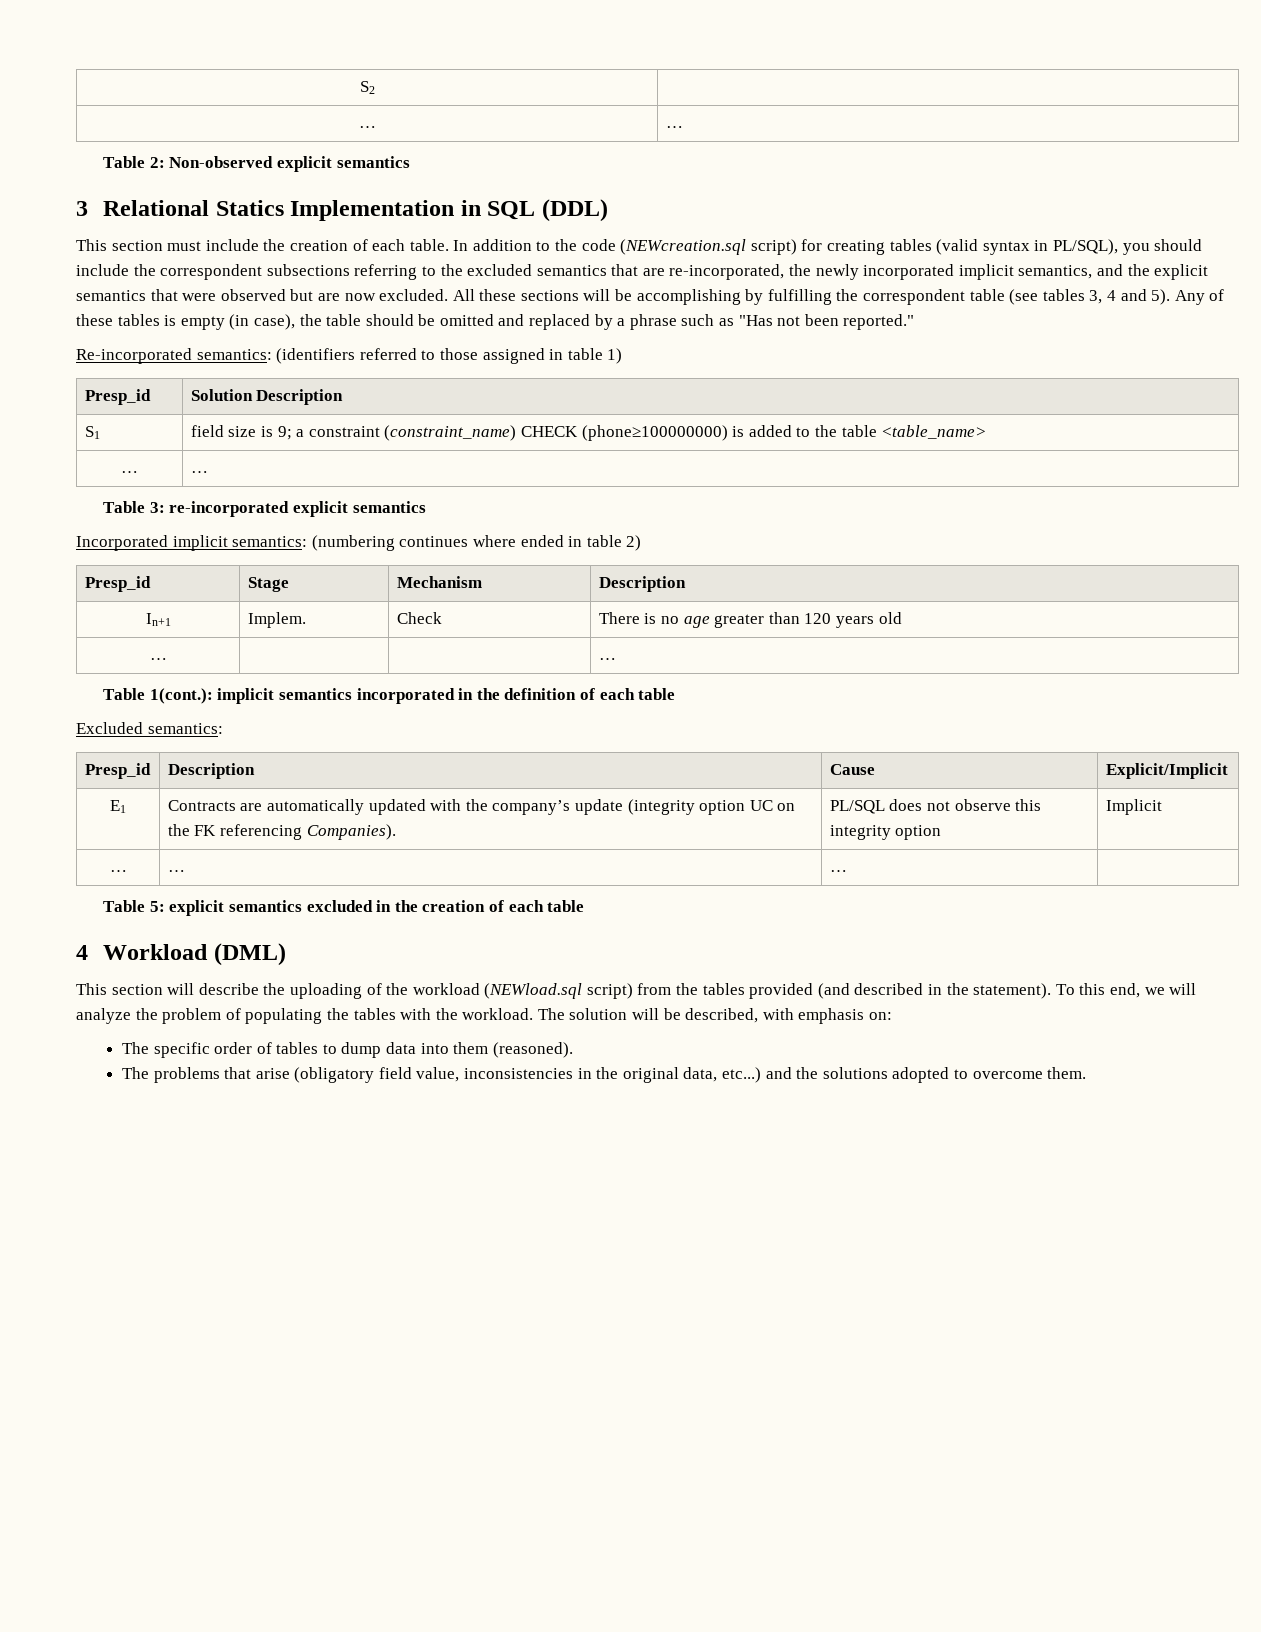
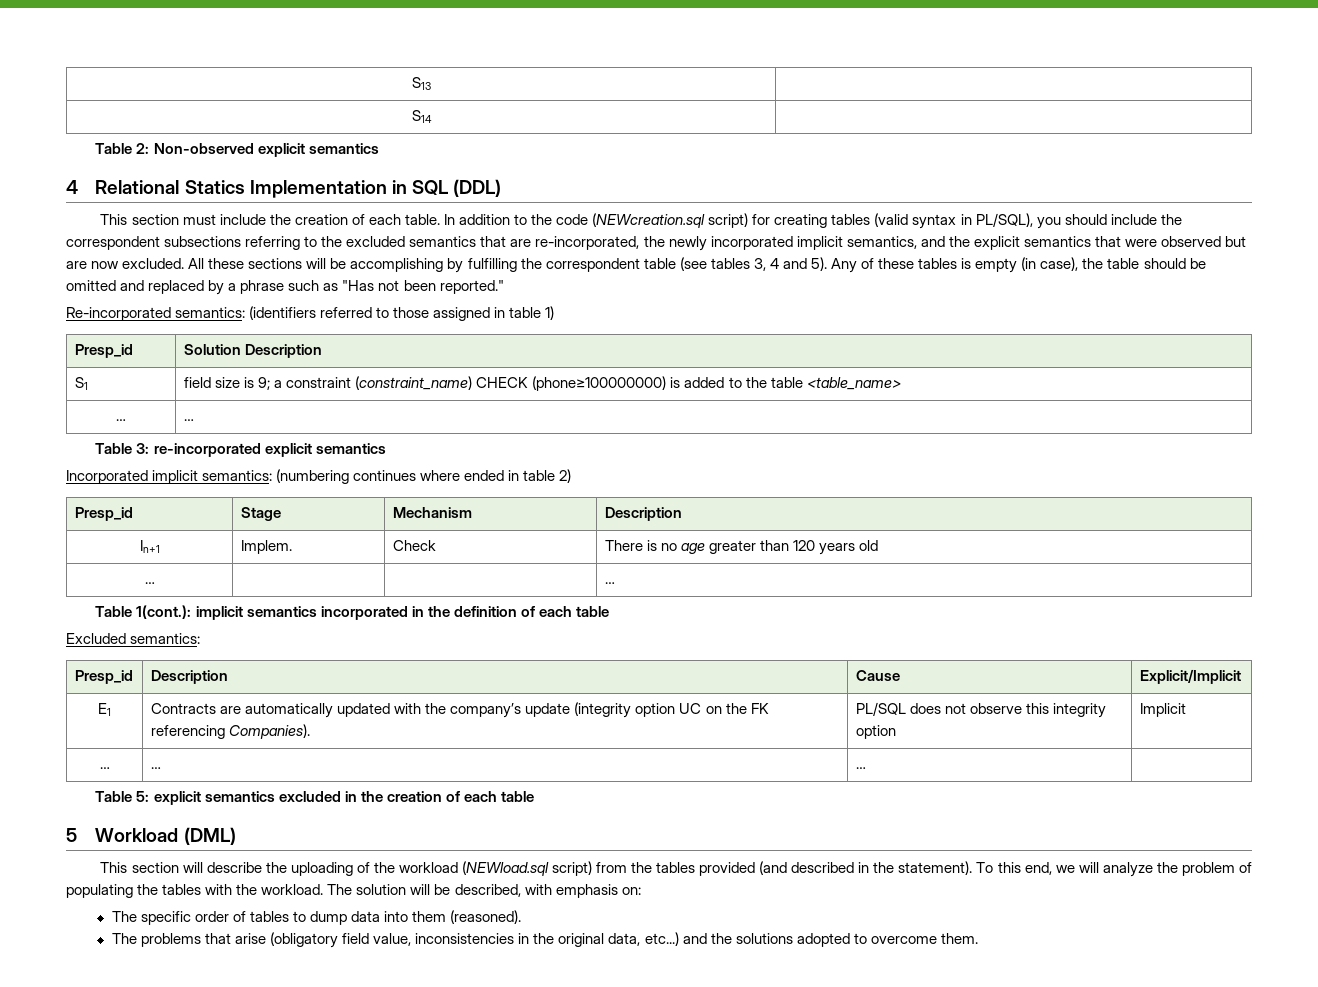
- S2 |
- … | …
+ S13 |
+ S14 |
- 3 Relational Statics Implementation in SQL (DDL)
+ 4 Relational Statics Implementation in SQL (DDL)
- 4 Workload (DML)
+ 5 Workload (DML)

